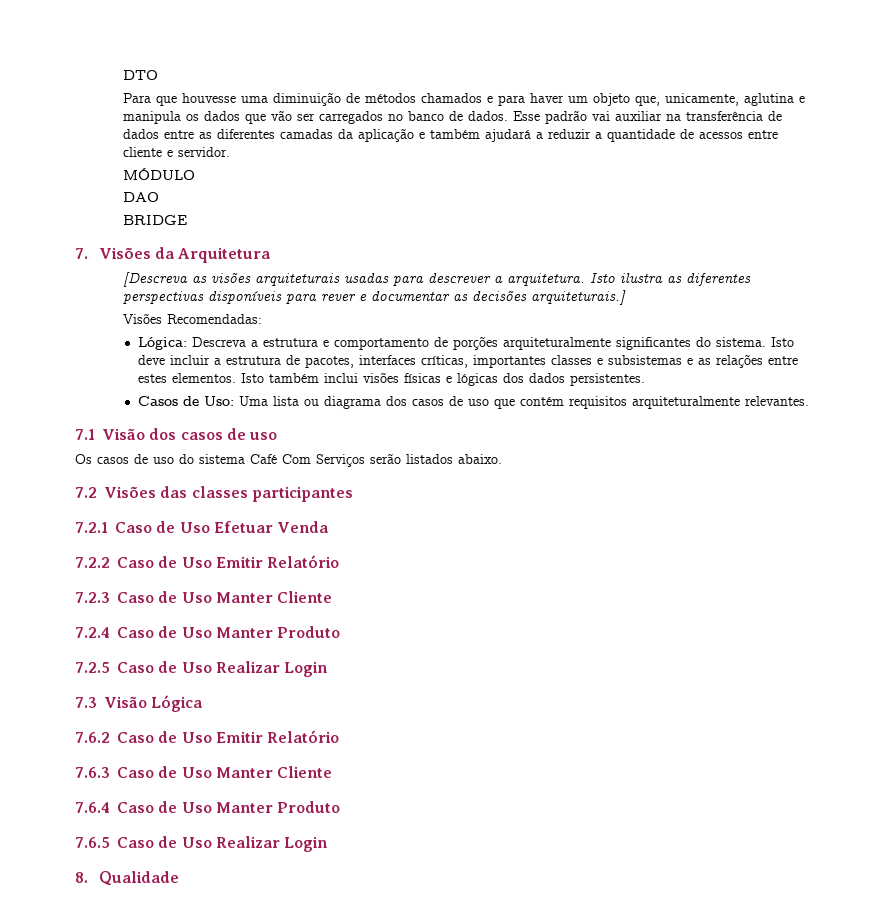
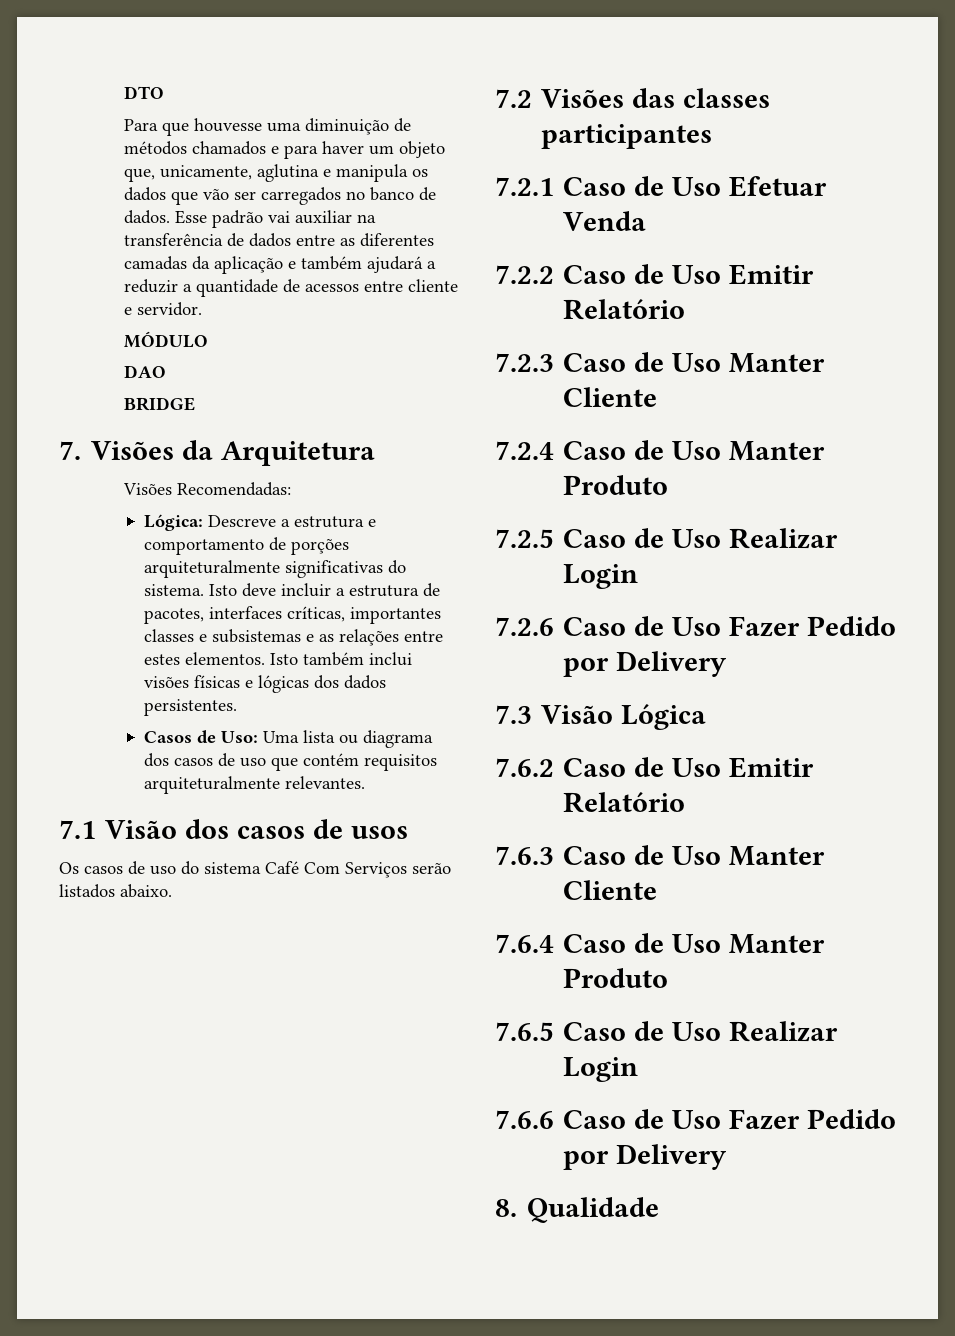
- [Descreva as visões arquiteturais usadas para descrever a arquitetura. Isto ilustra as diferentes perspectivas disponíveis para rever e documentar as decisões arquiteturais.]
- Lógica: Descreva a estrutura e comportamento de porções arquiteturalmente significantes do sistema.
+ Lógica: Descreve a estrutura e comportamento de porções arquiteturalmente significativas do sistema.
- 7.1 Visão dos casos de uso
+ 7.1 Visão dos casos de usos
+ 7.2.6 Caso de Uso Fazer Pedido por Delivery
+ 7.6.6 Caso de Uso Fazer Pedido por Delivery

